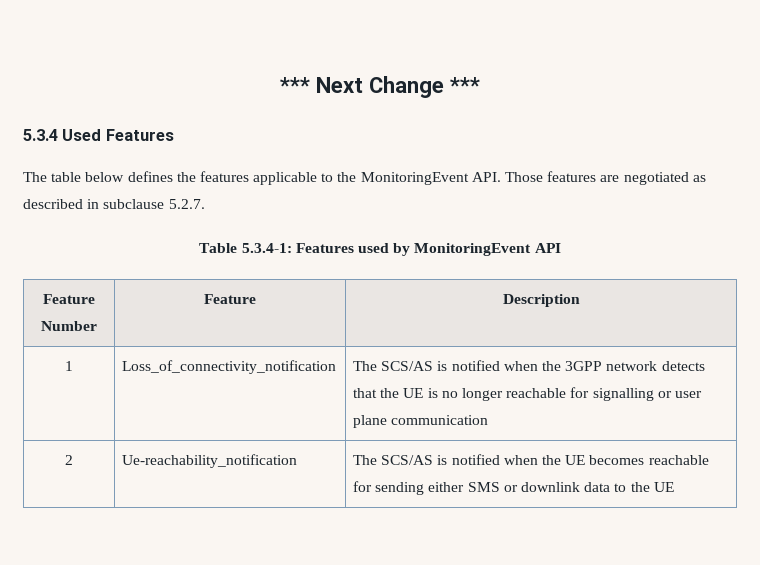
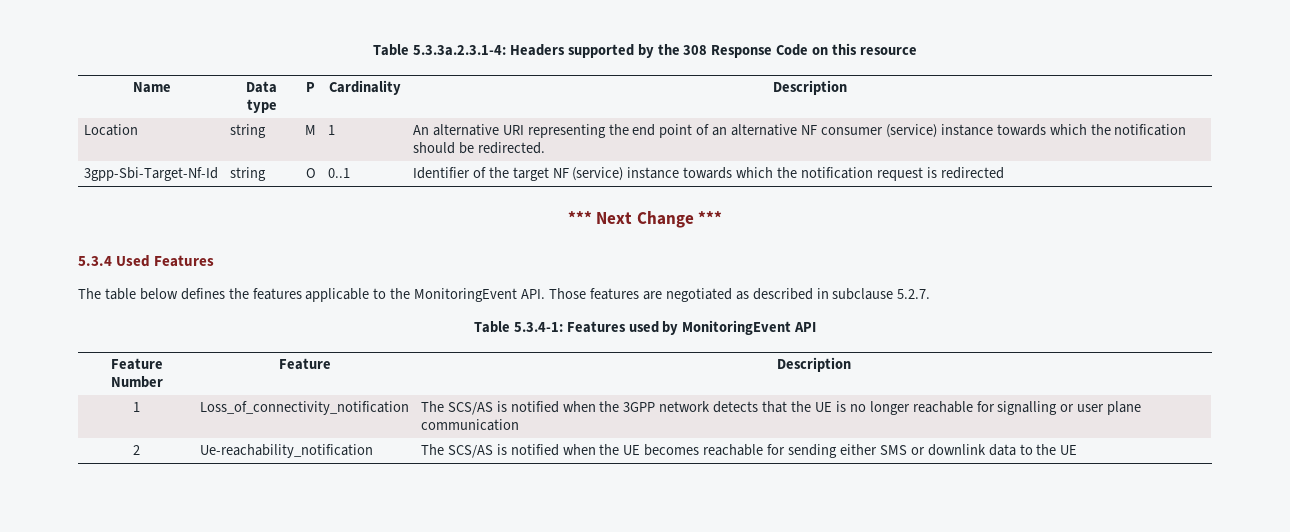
+ Table 5.3.3a.2.3.1-4: Headers supported by the 308 Response Code on this resource
+ Name | Data type | P | Cardinality | Description
+ Location | string | M | 1 | An alternative URI representing the end point of an alternative NF consumer (service) instance towards which the notification should be redirected.
+ 3gpp-Sbi-Target-Nf-Id | string | O | 0..1 | Identifier of the target NF (service) instance towards which the notification request is redirected

